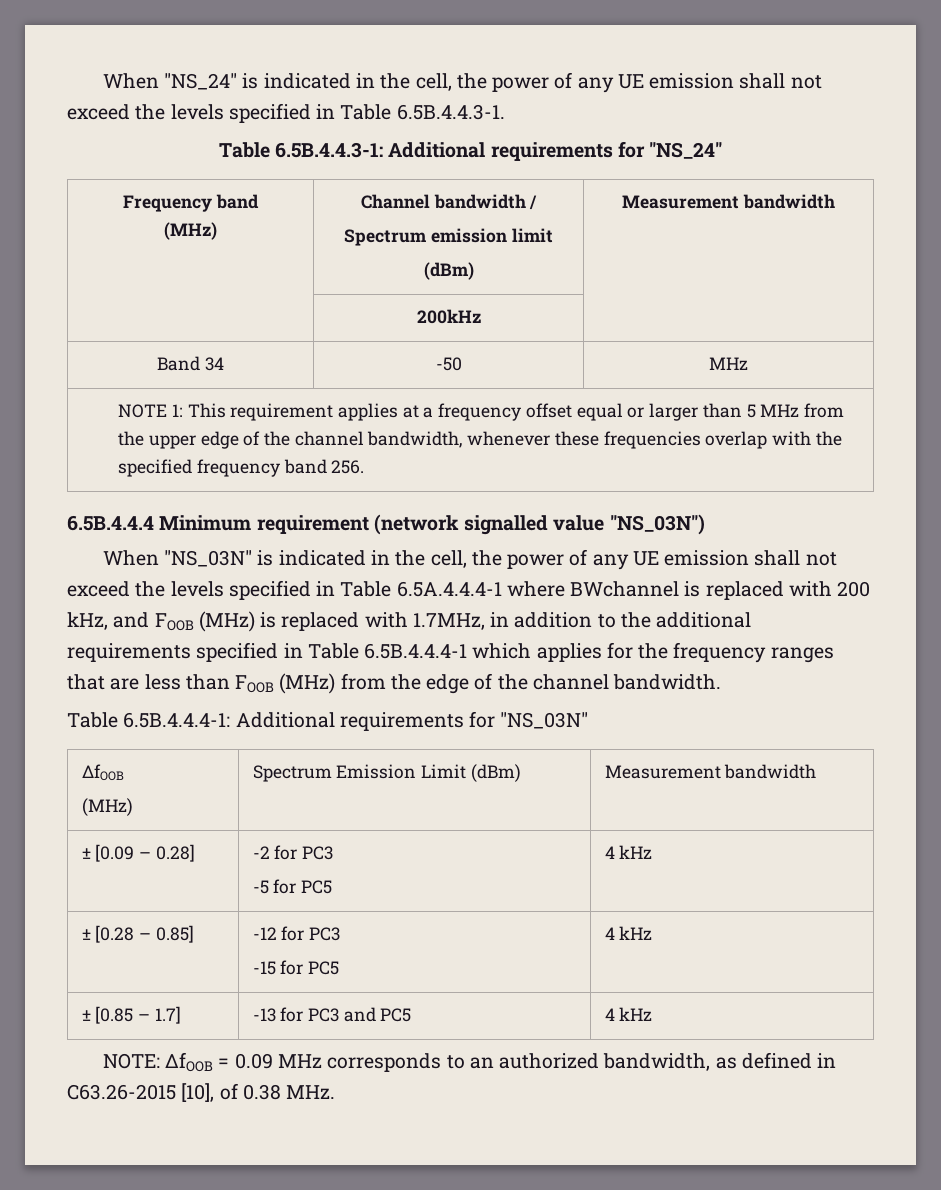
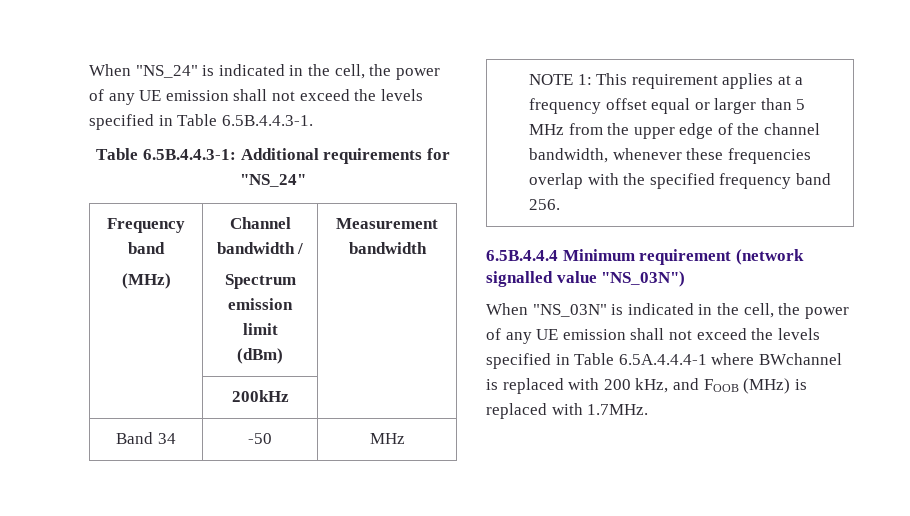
- When "NS_03N" is indicated in the cell, the power of any UE emission shall not exceed the levels specified in Table 6.5A.4.4.4-1 where BWchannel is replaced with 200 kHz, and FOOB (MHz) is replaced with 1.7MHz, in addition to the additional requirements specified in Table 6.5B.4.4.4-1 which applies for the frequency ranges that are less than FOOB (MHz) from the edge of the channel bandwidth.
- Table 6.5B.4.4.4-1: Additional requirements for "NS_03N"
- ΔfOOB
- (MHz) | Spectrum Emission Limit (dBm) | Measurement bandwidth
- ± [0.09 – 0.28] | -2 for PC3
- -5 for PC5 | 4 kHz
- ± [0.28 – 0.85] | -12 for PC3
- -15 for PC5 | 4 kHz
- ± [0.85 – 1.7] | -13 for PC3 and PC5 | 4 kHz
- NOTE: ΔfOOB = 0.09 MHz corresponds to an authorized bandwidth, as defined in C63.26-2015 [10], of 0.38 MHz.
+ When "NS_03N" is indicated in the cell, the power of any UE emission shall not exceed the levels specified in Table 6.5A.4.4.4-1 where BWchannel is replaced with 200 kHz, and FOOB (MHz) is replaced with 1.7MHz.

